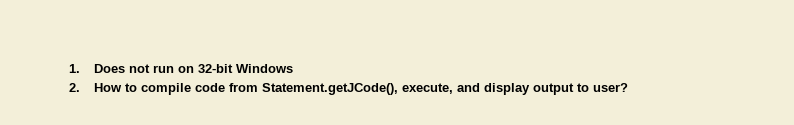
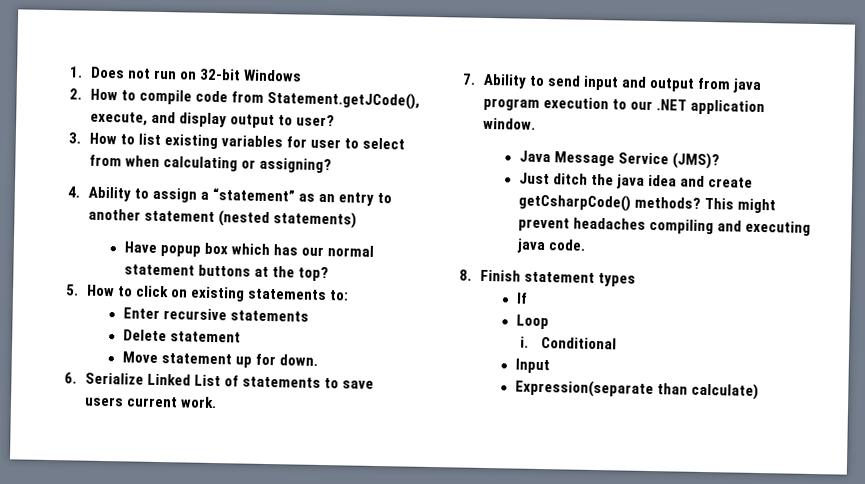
+ 3. How to list existing variables for user to select from when calculating or assigning?
+ 4. Ability to assign a “statement” as an entry to another statement (nested statements)
+ Have popup box which has our normal statement buttons at the top?
+ 5. How to click on existing statements to:
+ Enter recursive statements
+ Delete statement
+ Move statement up for down.
+ 6. Serialize Linked List of statements to save users current work.
+ 7. Ability to send input and output from java program execution to our .NET application window.
+ Java Message Service (JMS)?
+ Just ditch the java idea and create getCsharpCode() methods? This might prevent headaches compiling and executing java code.
+ 8. Finish statement types
+ If
+ Loop
+ i. Conditional
+ Input
+ Expression(separate than calculate)

